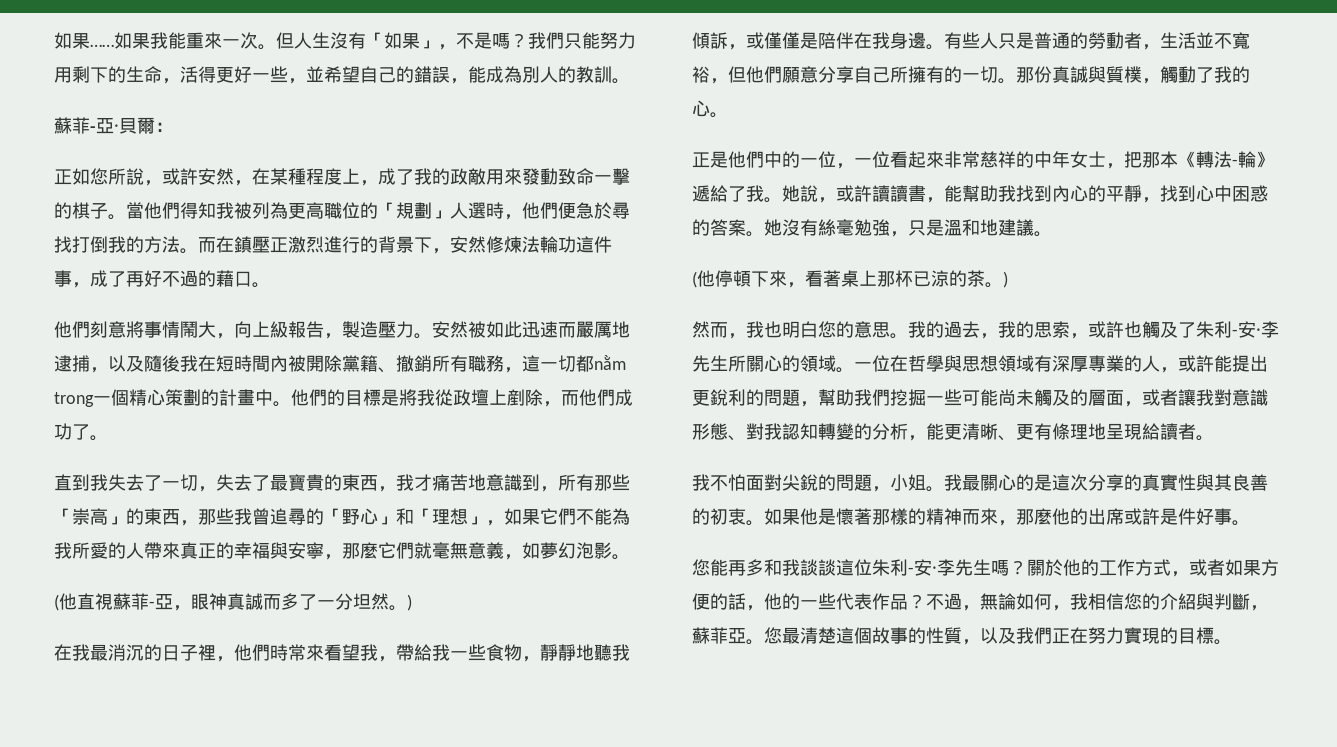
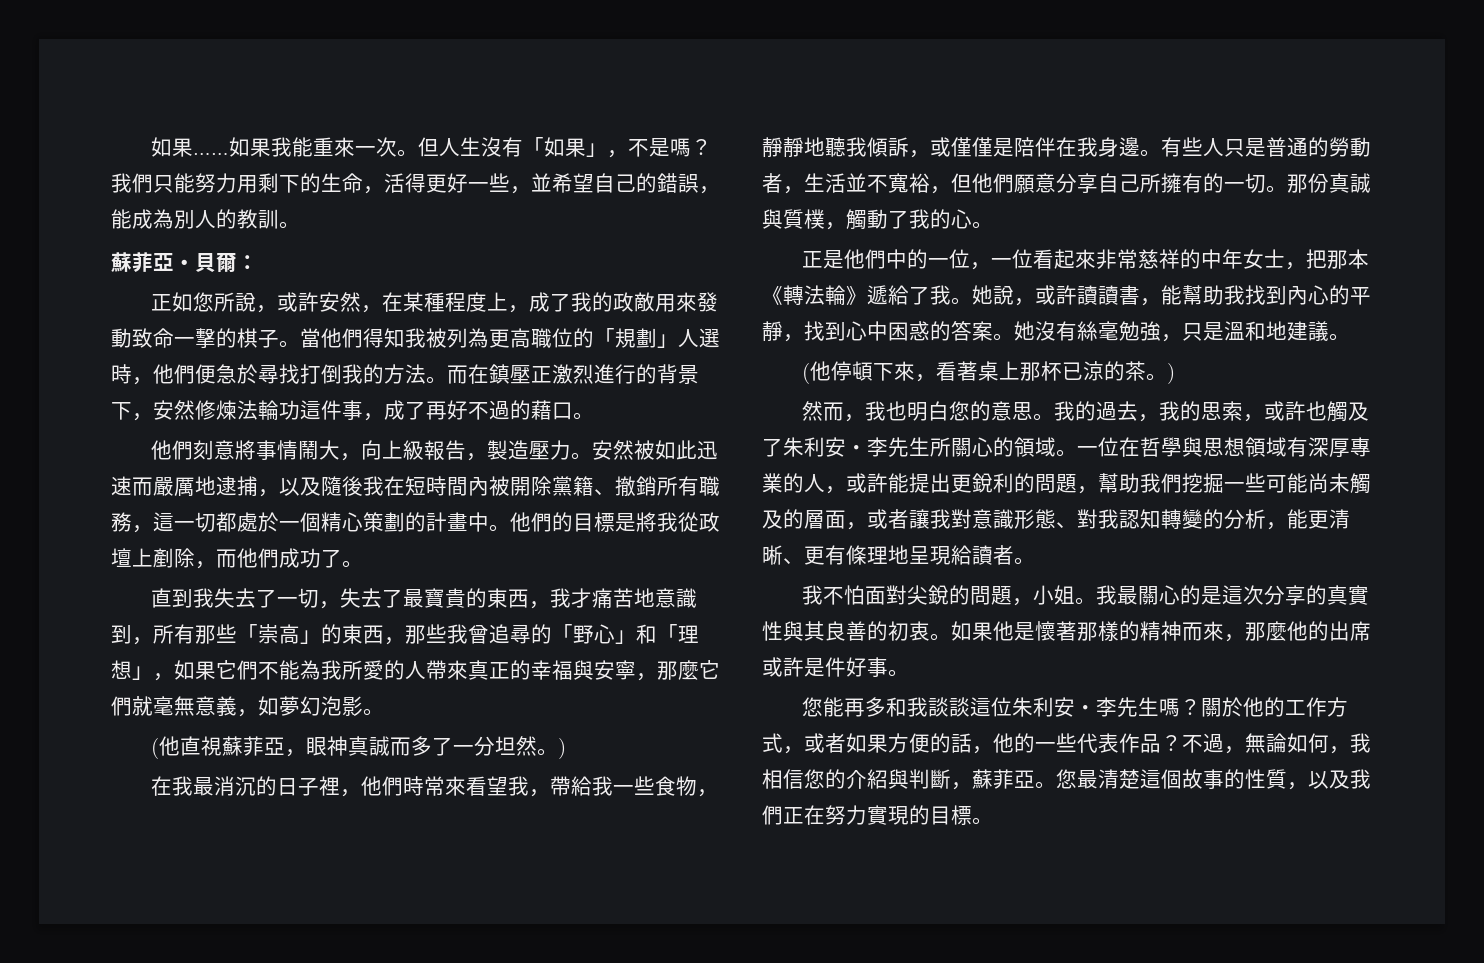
- 蘇菲-亞‧貝爾：
+ 蘇菲亞‧貝爾：
- 安然被如此迅速而嚴厲地逮捕，以及隨後我在短時間內被開除黨籍、撤銷所有職務，這一切都nằm trong一個精心策劃的計畫中。
+ 安然被如此迅速而嚴厲地逮捕，以及隨後我在短時間內被開除黨籍、撤銷所有職務，這一切都處於一個精心策劃的計畫中。
- (他直視蘇菲-亞，眼神真誠而多了一分坦然。)
+ (他直視蘇菲亞，眼神真誠而多了一分坦然。)
- 正是他們中的一位，一位看起來非常慈祥的中年女士，把那本《轉法-輪》遞給了我。
+ 正是他們中的一位，一位看起來非常慈祥的中年女士，把那本《轉法輪》遞給了我。
- 我的過去，我的思索，或許也觸及了朱利-安‧李先生所關心的領域。
+ 我的過去，我的思索，或許也觸及了朱利安‧李先生所關心的領域。
- 您能再多和我談談這位朱利-安‧李先生嗎？
+ 您能再多和我談談這位朱利安‧李先生嗎？

